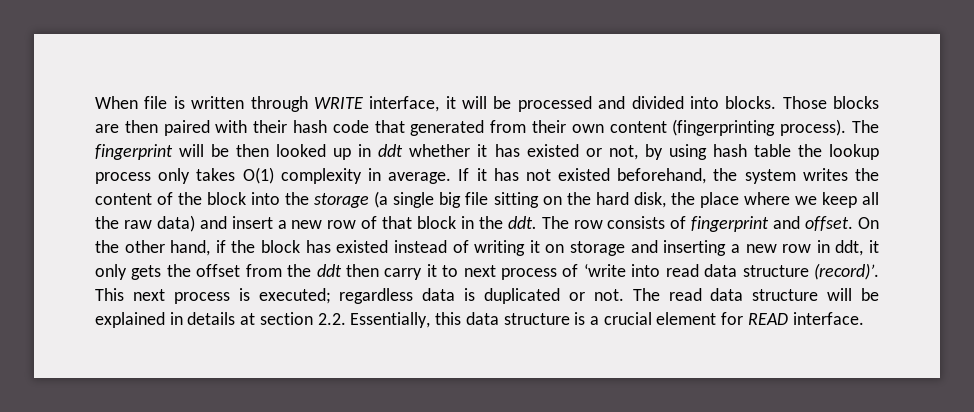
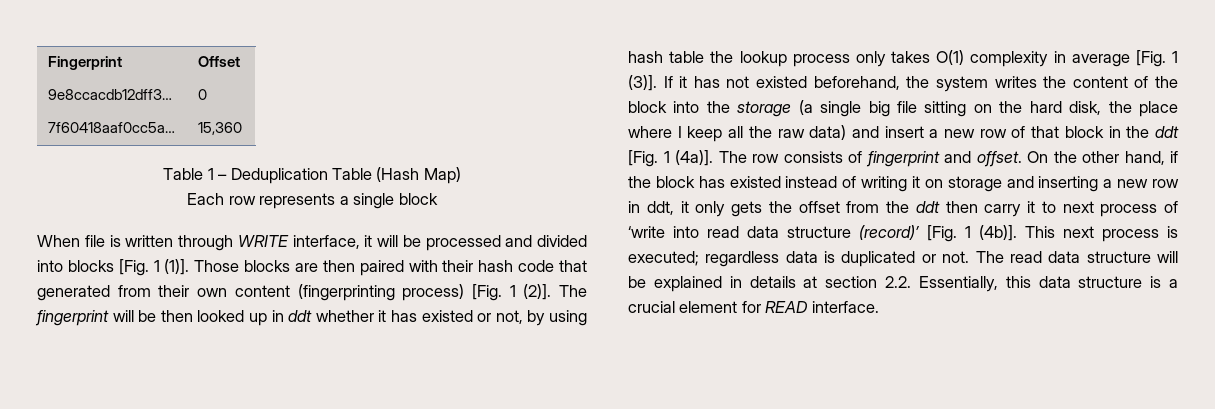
+ Fingerprint | Offset
+ 9e8ccacdb12dff3… | 0
+ 7f60418aaf0cc5a… | 15,360
+ Table 1 – Deduplication Table (Hash Map)
+ Each row represents a single block
- When file is written through WRITE interface, it will be processed and divided into blocks.
+ When file is written through WRITE interface, it will be processed and divided into blocks [Fig. 1 (1)].
- Those blocks are then paired with their hash code that generated from their own content (fingerprinting process).
+ Those blocks are then paired with their hash code that generated from their own content (fingerprinting process) [Fig. 1 (2)].
- The fingerprint will be then looked up in ddt whether it has existed or not, by using hash table the lookup process only takes O(1) complexity in average.
+ The fingerprint will be then looked up in ddt whether it has existed or not, by using hash table the lookup process only takes O(1) complexity in average [Fig. 1 (3)].
- If it has not existed beforehand, the system writes the content of the block into the storage (a single big file sitting on the hard disk, the place where we keep all the raw data) and insert a new row of that block in the ddt.
+ If it has not existed beforehand, the system writes the content of the block into the storage (a single big file sitting on the hard disk, the place where I keep all the raw data) and insert a new row of that block in the ddt [Fig. 1 (4a)].
- On the other hand, if the block has existed instead of writing it on storage and inserting a new row in ddt, it only gets the offset from the ddt then carry it to next process of ‘write into read data structure (record)’.
+ On the other hand, if the block has existed instead of writing it on storage and inserting a new row in ddt, it only gets the offset from the ddt then carry it to next process of ‘write into read data structure (record)’ [Fig. 1 (4b)].

